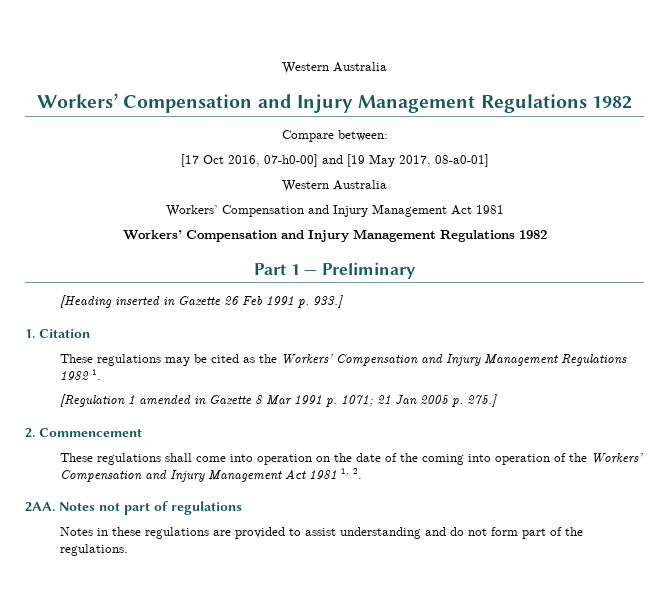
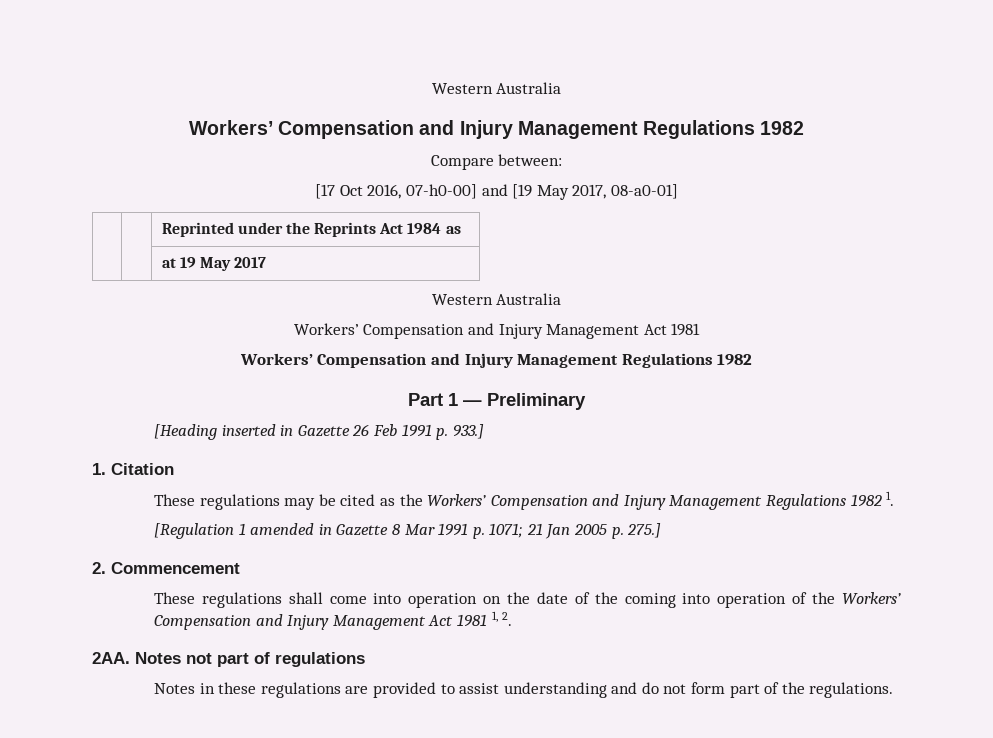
+ | | Reprinted under the Reprints Act 1984 as
+ | | at 19 May 2017

